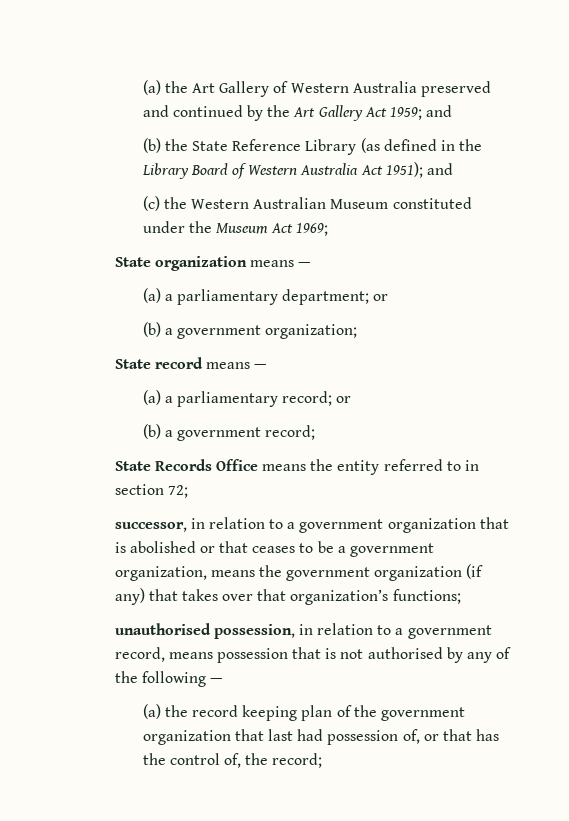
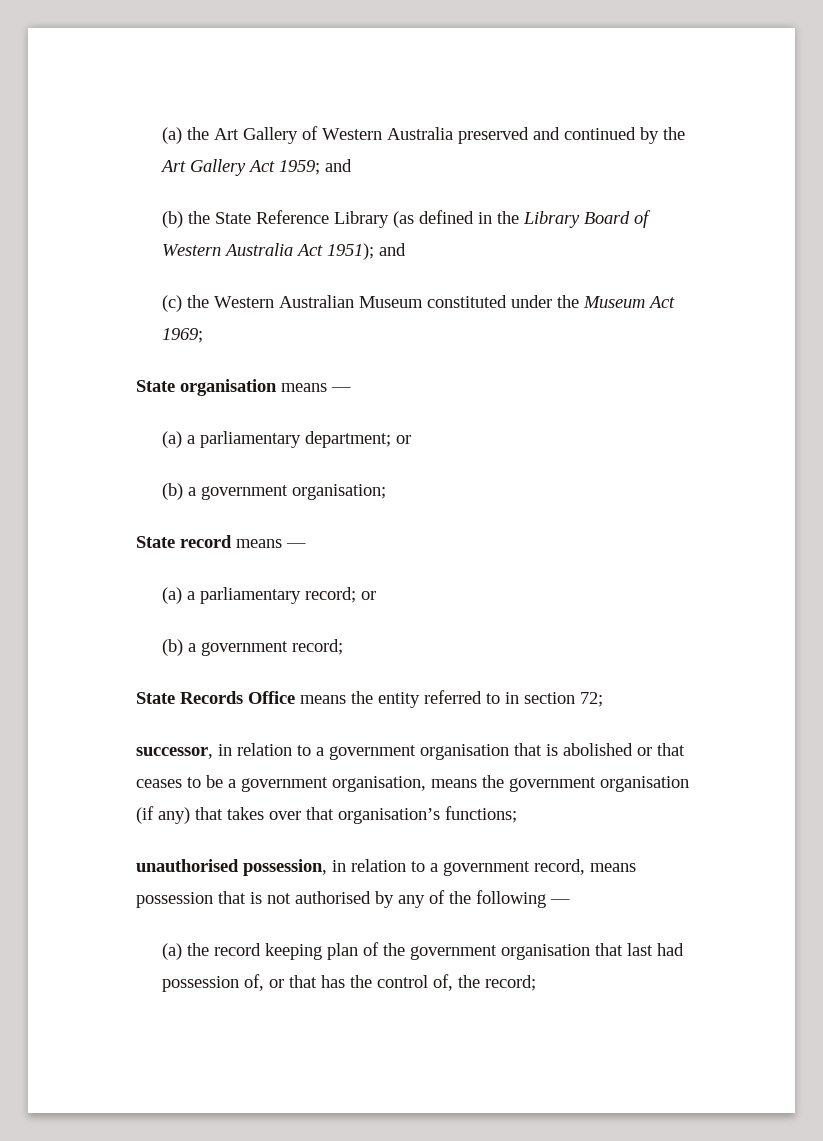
- State organization means —
+ State organisation means —
- (b) a government organization;
+ (b) a government organisation;
- successor, in relation to a government organization that is abolished or that ceases to be a government organization, means the government organization (if any) that takes over that organization’s functions;
+ successor, in relation to a government organisation that is abolished or that ceases to be a government organisation, means the government organisation (if any) that takes over that organisation’s functions;
- (a) the record keeping plan of the government organization that last had possession of, or that has the control of, the record;
+ (a) the record keeping plan of the government organisation that last had possession of, or that has the control of, the record;

